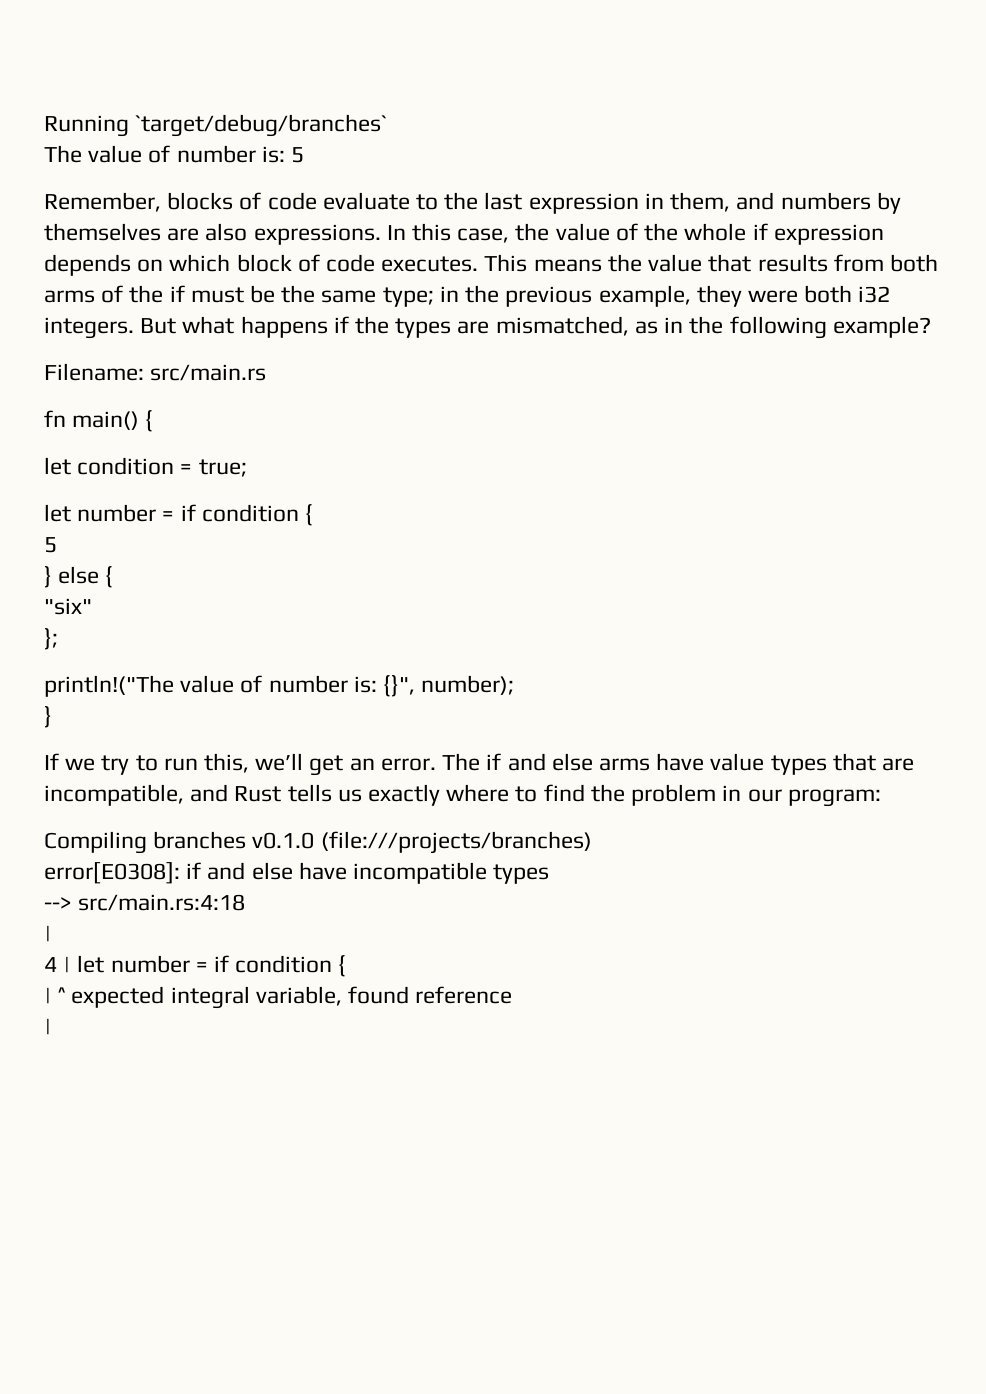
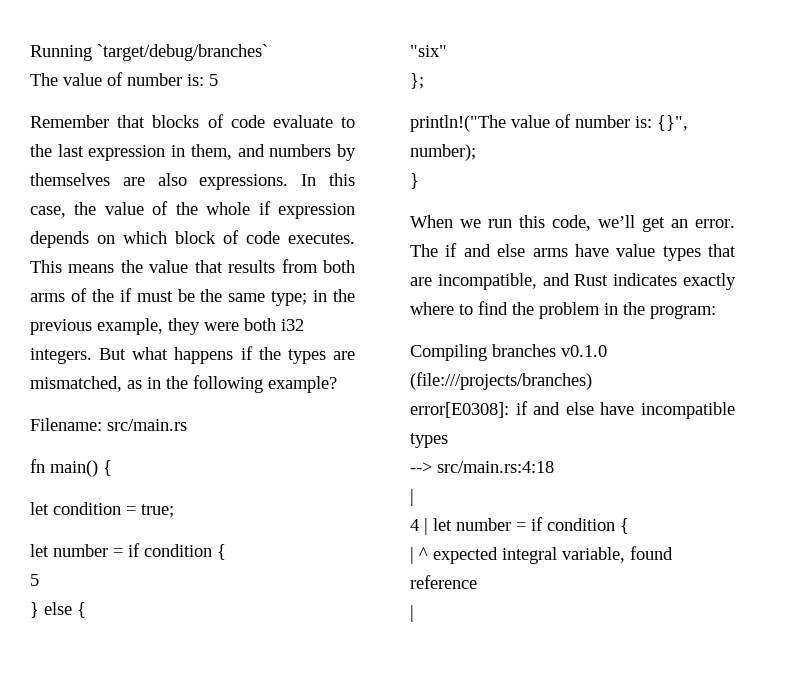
- Remember, blocks of code evaluate to the last expression in them, and numbers by themselves are also expressions.
+ Remember that blocks of code evaluate to the last expression in them, and numbers by themselves are also expressions.
- If we try to run this, we’ll get an error.
+ When we run this code, we’ll get an error.
- The if and else arms have value types that are incompatible, and Rust tells us exactly where to find the problem in our program:
+ The if and else arms have value types that are incompatible, and Rust indicates exactly where to find the problem in the program:

